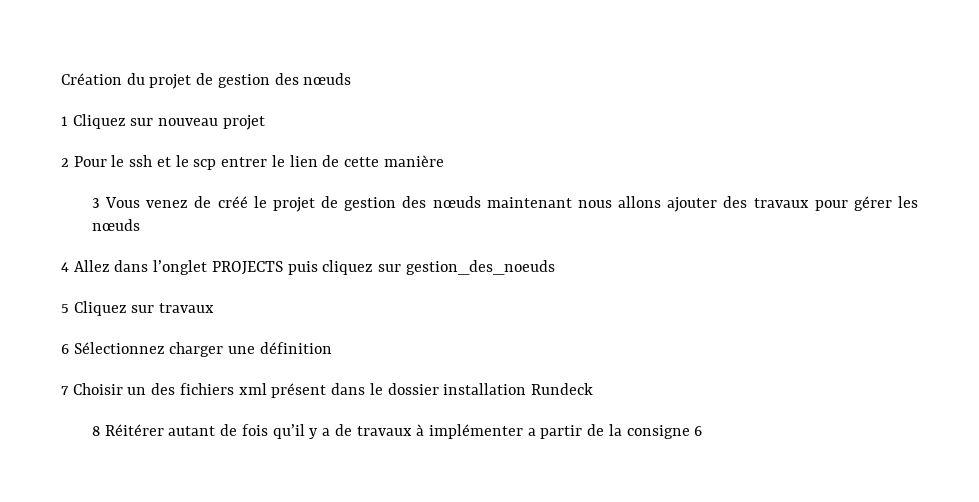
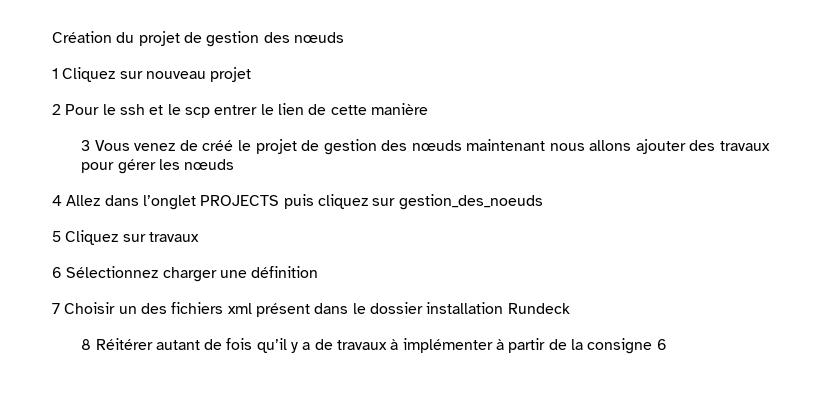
- 8 Réitérer autant de fois qu’il y a de travaux à implémenter a partir de la consigne 6
+ 8 Réitérer autant de fois qu’il y a de travaux à implémenter à partir de la consigne 6

